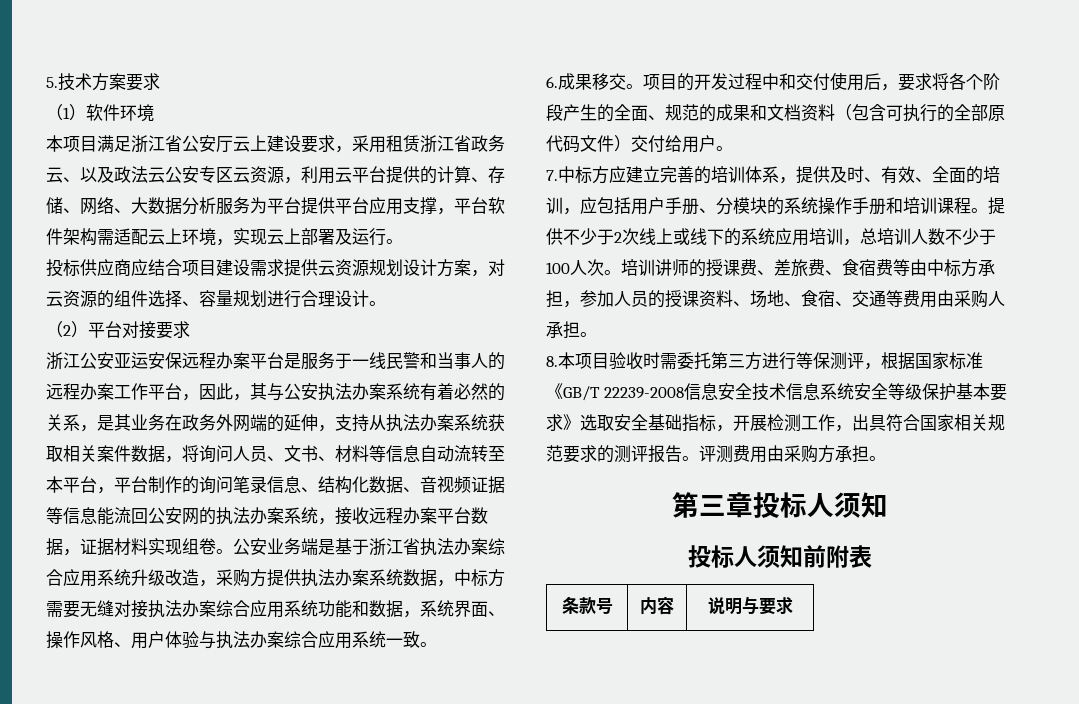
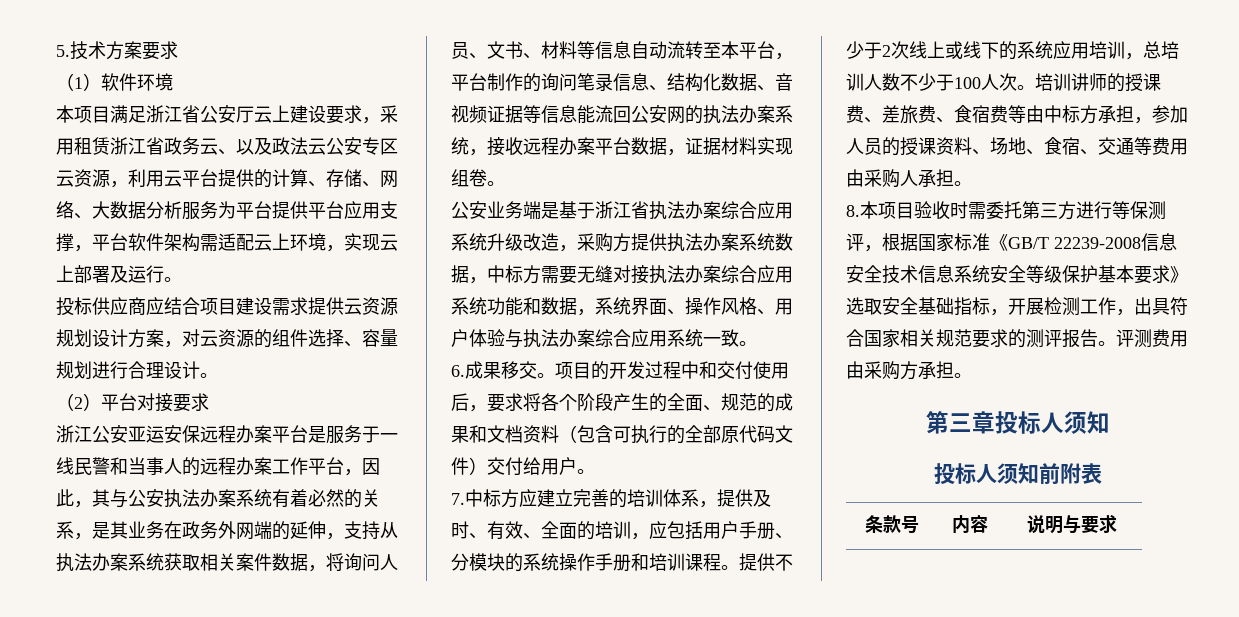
- 浙江公安亚运安保远程办案平台是服务于一线民警和当事人的远程办案工作平台，因此，其与公安执法办案系统有着必然的关系，是其业务在政务外网端的延伸，支持从执法办案系统获取相关案件数据，将询问人员、文书、材料等信息自动流转至本平台，平台制作的询问笔录信息、结构化数据、音视频证据等信息能流回公安网的执法办案系统，接收远程办案平台数据，证据材料实现组卷。公安业务端是基于浙江省执法办案综合应用系统升级改造，采购方提供执法办案系统数据，中标方需要无缝对接执法办案综合应用系统功能和数据，系统界面、操作风格、用户体验与执法办案综合应用系统一致。
+ 浙江公安亚运安保远程办案平台是服务于一线民警和当事人的远程办案工作平台，因此，其与公安执法办案系统有着必然的关系，是其业务在政务外网端的延伸，支持从执法办案系统获取相关案件数据，将询问人员、文书、材料等信息自动流转至本平台，平台制作的询问笔录信息、结构化数据、音视频证据等信息能流回公安网的执法办案系统，接收远程办案平台数据，证据材料实现组卷。
+ 公安业务端是基于浙江省执法办案综合应用系统升级改造，采购方提供执法办案系统数据，中标方需要无缝对接执法办案综合应用系统功能和数据，系统界面、操作风格、用户体验与执法办案综合应用系统一致。

